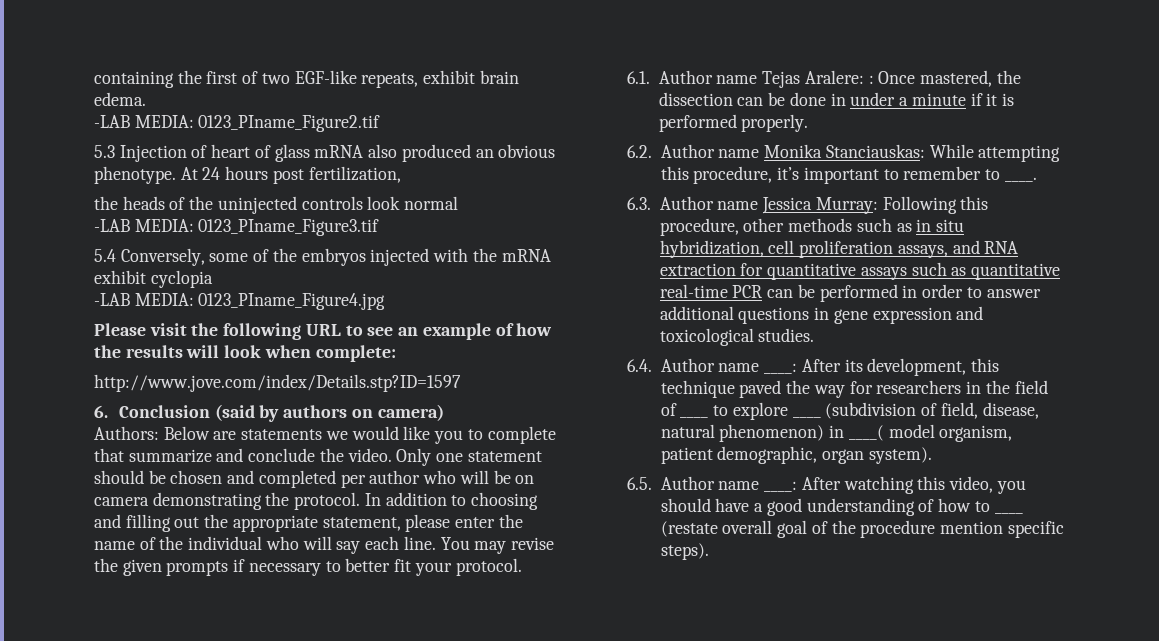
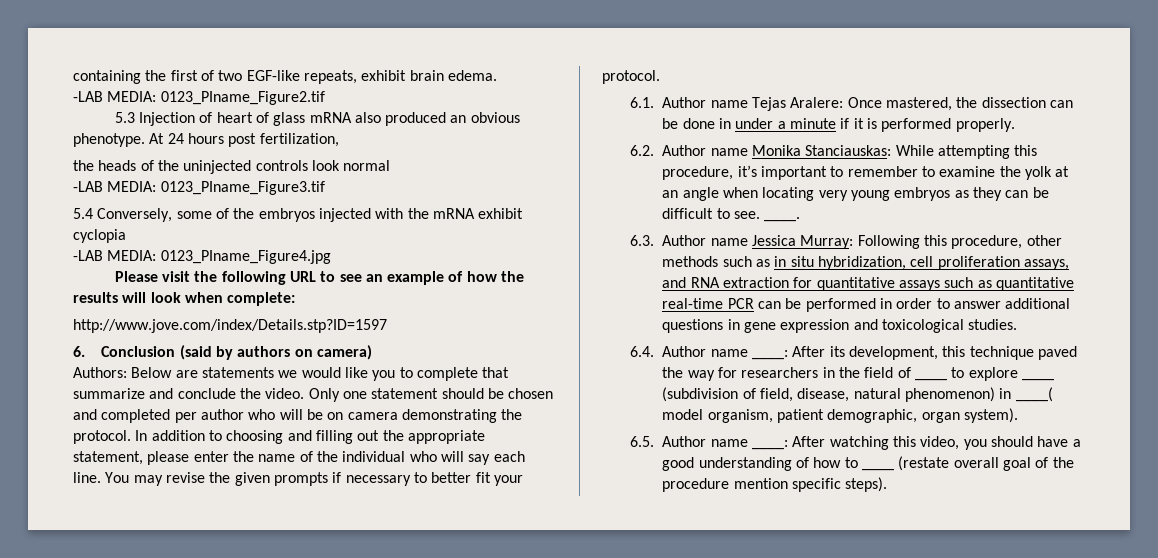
- 6.1. Author name Tejas Aralere: : Once mastered, the dissection can be done in under a minute if it is performed properly.
+ 6.1. Author name Tejas Aralere: Once mastered, the dissection can be done in under a minute if it is performed properly.
- 6.2. Author name Monika Stanciauskas: While attempting this procedure, it’s important to remember to ____.
+ 6.2. Author name Monika Stanciauskas: While attempting this procedure, it’s important to remember to examine the yolk at an angle when locating very young embryos as they can be difficult to see. ____.

